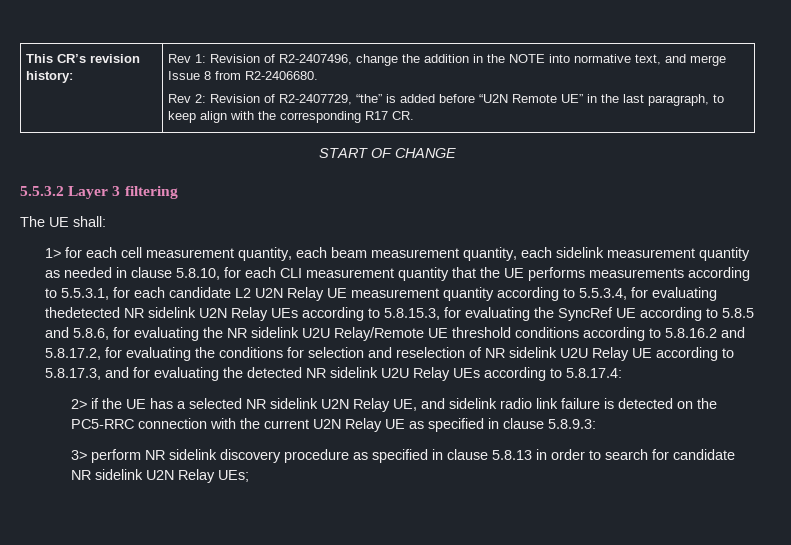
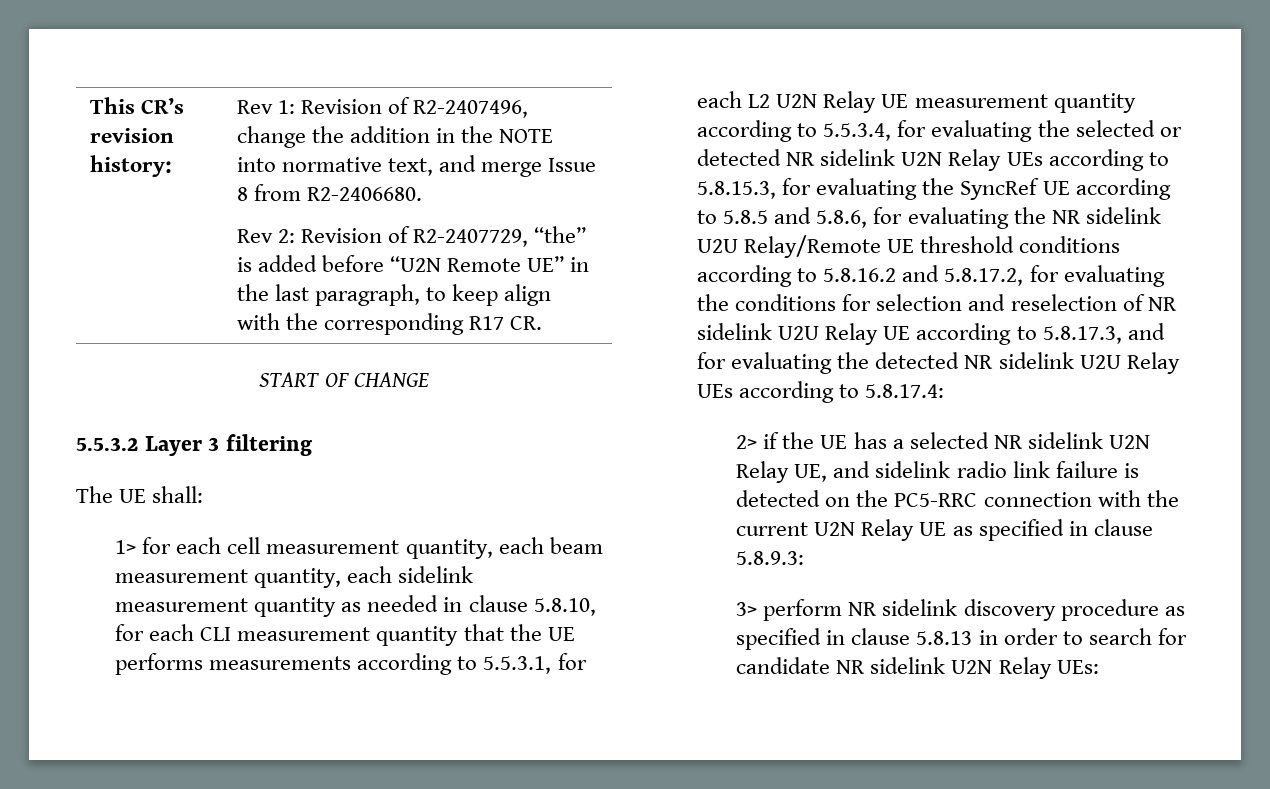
- 1> for each cell measurement quantity, each beam measurement quantity, each sidelink measurement quantity as needed in clause 5.8.10, for each CLI measurement quantity that the UE performs measurements according to 5.5.3.1, for each candidate L2 U2N Relay UE measurement quantity according to 5.5.3.4, for evaluating thedetected NR sidelink U2N Relay UEs according to 5.8.15.3, for evaluating the SyncRef UE according to 5.8.5 and 5.8.6, for evaluating the NR sidelink U2U Relay/Remote UE threshold conditions according to 5.8.16.2 and 5.8.17.2, for evaluating the conditions for selection and reselection of NR sidelink U2U Relay UE according to 5.8.17.3, and for evaluating the detected NR sidelink U2U Relay UEs according to 5.8.17.4:
+ 1> for each cell measurement quantity, each beam measurement quantity, each sidelink measurement quantity as needed in clause 5.8.10, for each CLI measurement quantity that the UE performs measurements according to 5.5.3.1, for each L2 U2N Relay UE measurement quantity according to 5.5.3.4, for evaluating the selected or detected NR sidelink U2N Relay UEs according to 5.8.15.3, for evaluating the SyncRef UE according to 5.8.5 and 5.8.6, for evaluating the NR sidelink U2U Relay/Remote UE threshold conditions according to 5.8.16.2 and 5.8.17.2, for evaluating the conditions for selection and reselection of NR sidelink U2U Relay UE according to 5.8.17.3, and for evaluating the detected NR sidelink U2U Relay UEs according to 5.8.17.4:
- 3> perform NR sidelink discovery procedure as specified in clause 5.8.13 in order to search for candidate NR sidelink U2N Relay UEs;
+ 3> perform NR sidelink discovery procedure as specified in clause 5.8.13 in order to search for candidate NR sidelink U2N Relay UEs:

